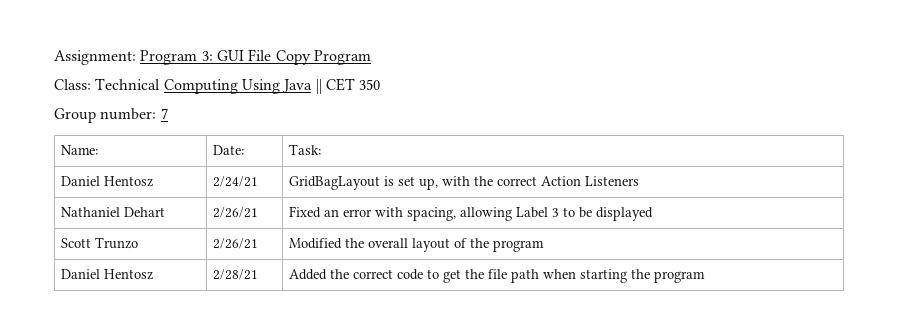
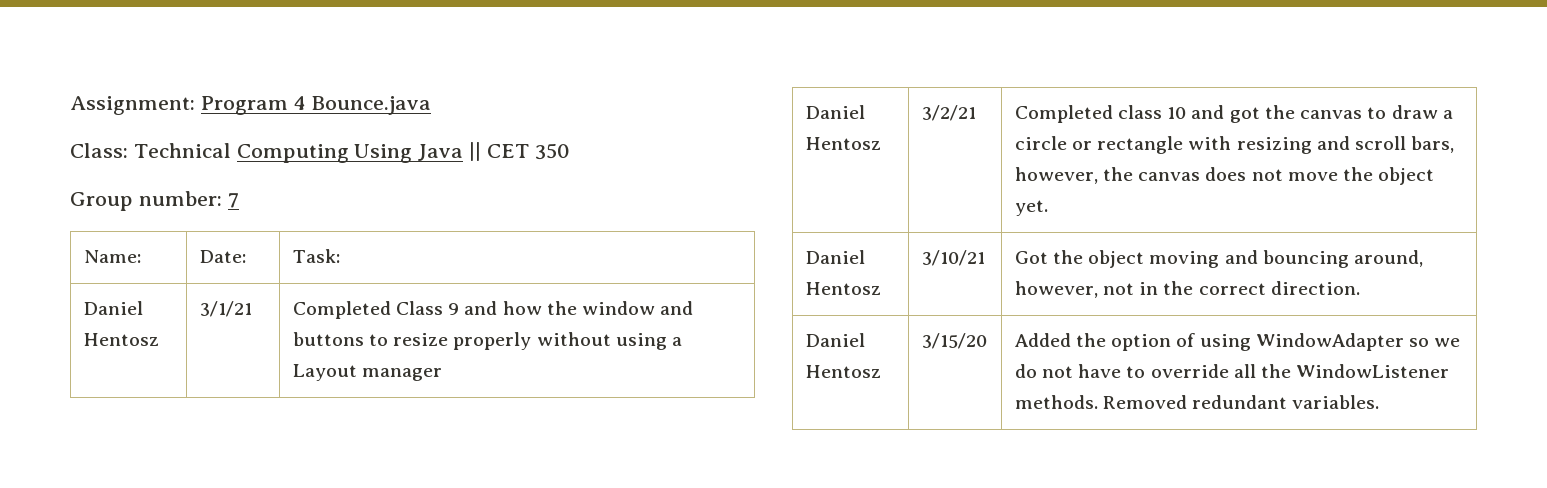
- Assignment: Program 3: GUI File Copy Program
+ Assignment: Program 4 Bounce.java
- Daniel Hentosz | 2/24/21 | GridBagLayout is set up, with the correct Action Listeners
- Nathaniel Dehart | 2/26/21 | Fixed an error with spacing, allowing Label 3 to be displayed
- Scott Trunzo | 2/26/21 | Modified the overall layout of the program
- Daniel Hentosz | 2/28/21 | Added the correct code to get the file path when starting the program
+ Daniel Hentosz | 3/1/21 | Completed Class 9 and how the window and buttons to resize properly without using a Layout manager
+ Daniel Hentosz | 3/2/21 | Completed class 10 and got the canvas to draw a circle or rectangle with resizing and scroll bars, however, the canvas does not move the object yet.
+ Daniel Hentosz | 3/10/21 | Got the object moving and bouncing around, however, not in the correct direction.
+ Daniel Hentosz | 3/15/20 | Added the option of using WindowAdapter so we do not have to override all the WindowListener methods. Removed redundant variables.

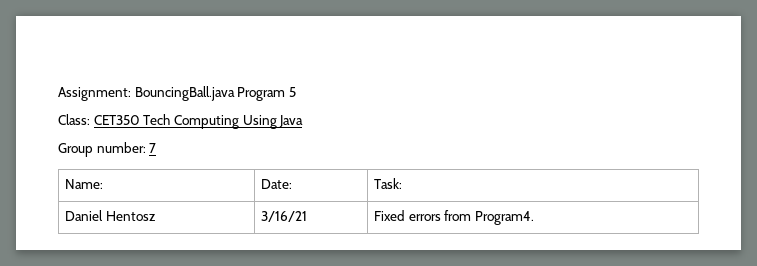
- Assignment: Program 4 Bounce.java
+ Assignment: BouncingBall.java Program 5
- Class: Technical Computing Using Java || CET 350
+ Class: CET350 Tech Computing Using Java
- Daniel Hentosz | 3/1/21 | Completed Class 9 and how the window and buttons to resize properly without using a Layout manager
- Daniel Hentosz | 3/2/21 | Completed class 10 and got the canvas to draw a circle or rectangle with resizing and scroll bars, however, the canvas does not move the object yet.
- Daniel Hentosz | 3/10/21 | Got the object moving and bouncing around, however, not in the correct direction.
- Daniel Hentosz | 3/15/20 | Added the option of using WindowAdapter so we do not have to override all the WindowListener methods. Removed redundant variables.
+ Daniel Hentosz | 3/16/21 | Fixed errors from Program4.

